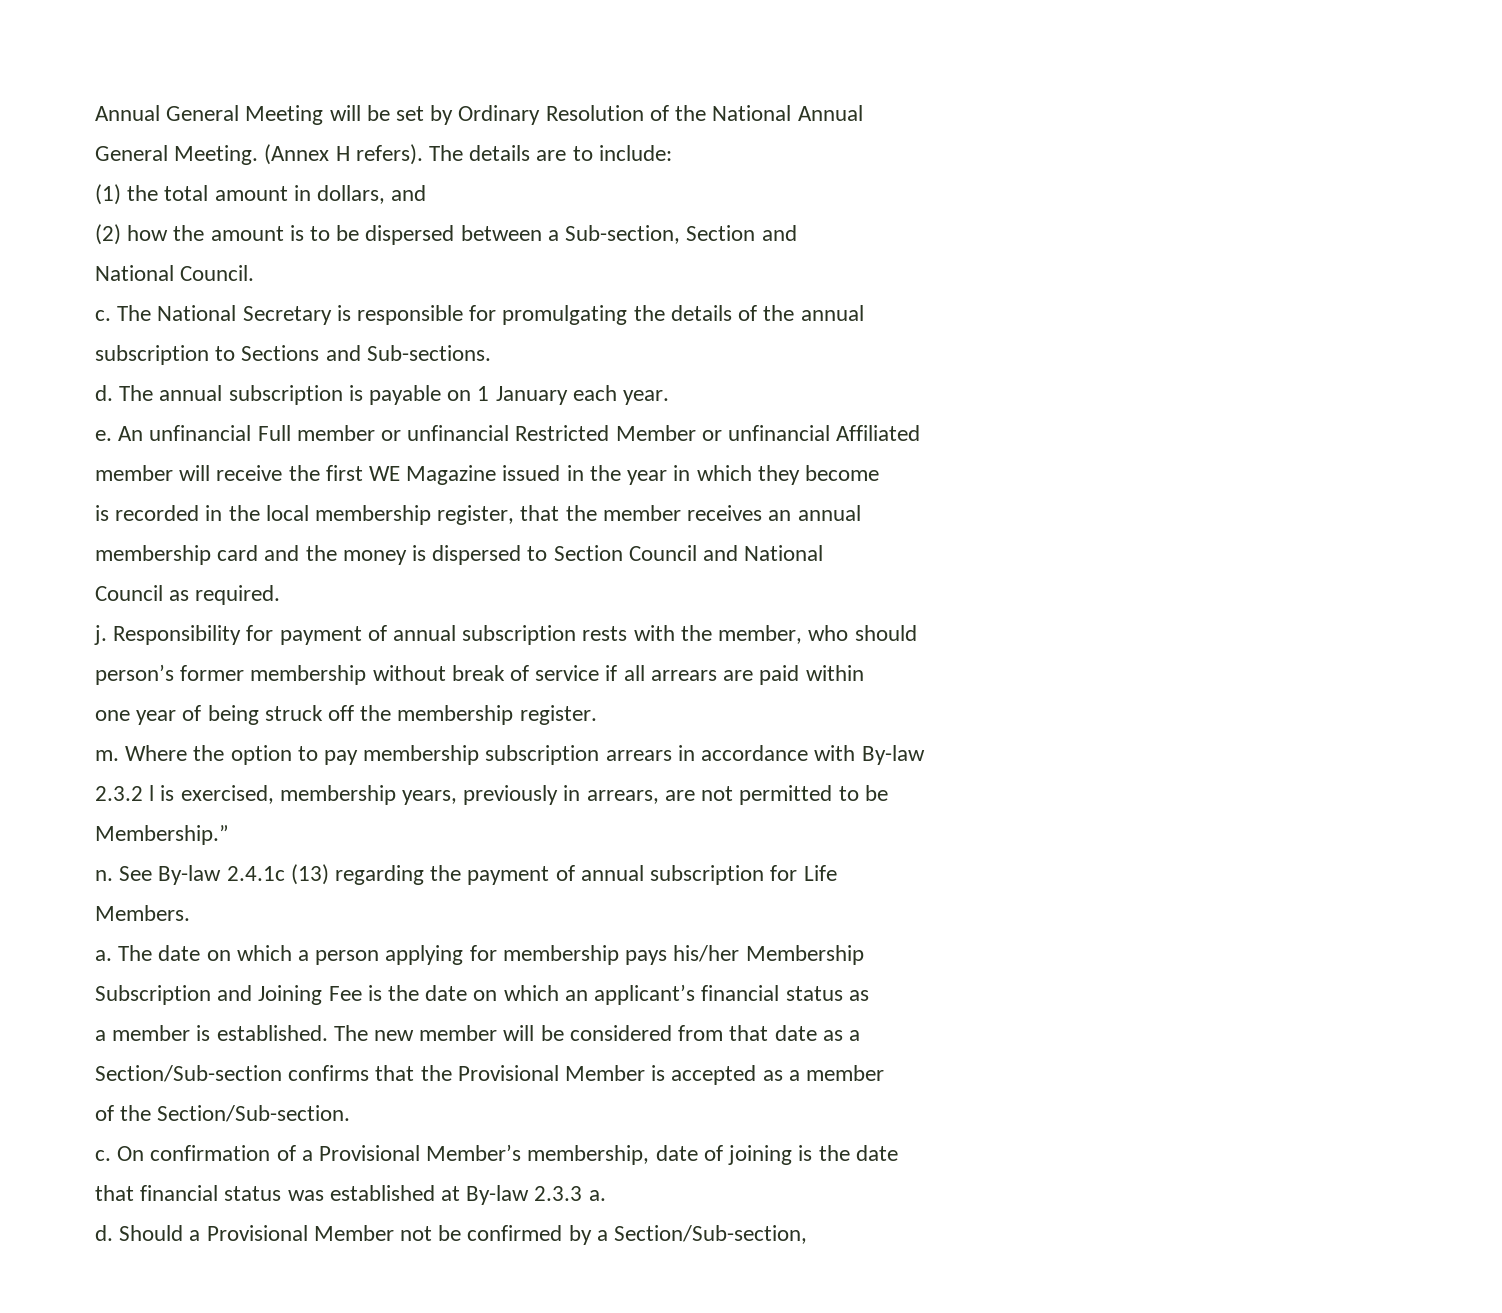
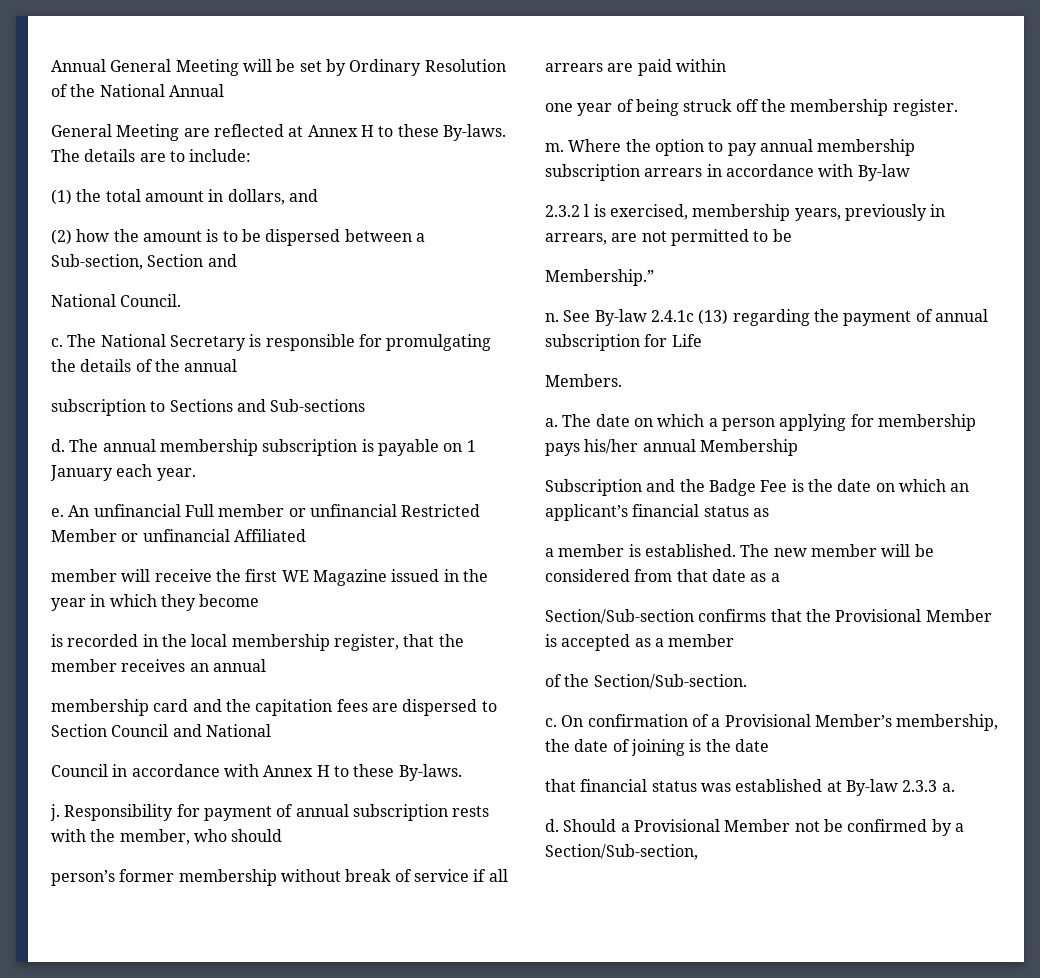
- General Meeting. (Annex H refers).
+ General Meeting are reflected at Annex H to these By-laws.
- subscription to Sections and Sub-sections.
+ subscription to Sections and Sub-sections
- The annual subscription is payable on 1 January each year.
+ The annual membership subscription is payable on 1 January each year.
- membership card and the money is dispersed to Section Council and National
+ membership card and the capitation fees are dispersed to Section Council and National
- Council as required.
+ Council in accordance with Annex H to these By-laws.
- Where the option to pay membership subscription arrears in accordance with By-law
+ Where the option to pay annual membership subscription arrears in accordance with By-law
- The date on which a person applying for membership pays his/her Membership
+ The date on which a person applying for membership pays his/her annual Membership
- Subscription and Joining Fee is the date on which an applicant’s financial status as
+ Subscription and the Badge Fee is the date on which an applicant’s financial status as
- On confirmation of a Provisional Member’s membership, date of joining is the date
+ On confirmation of a Provisional Member’s membership, the date of joining is the date

